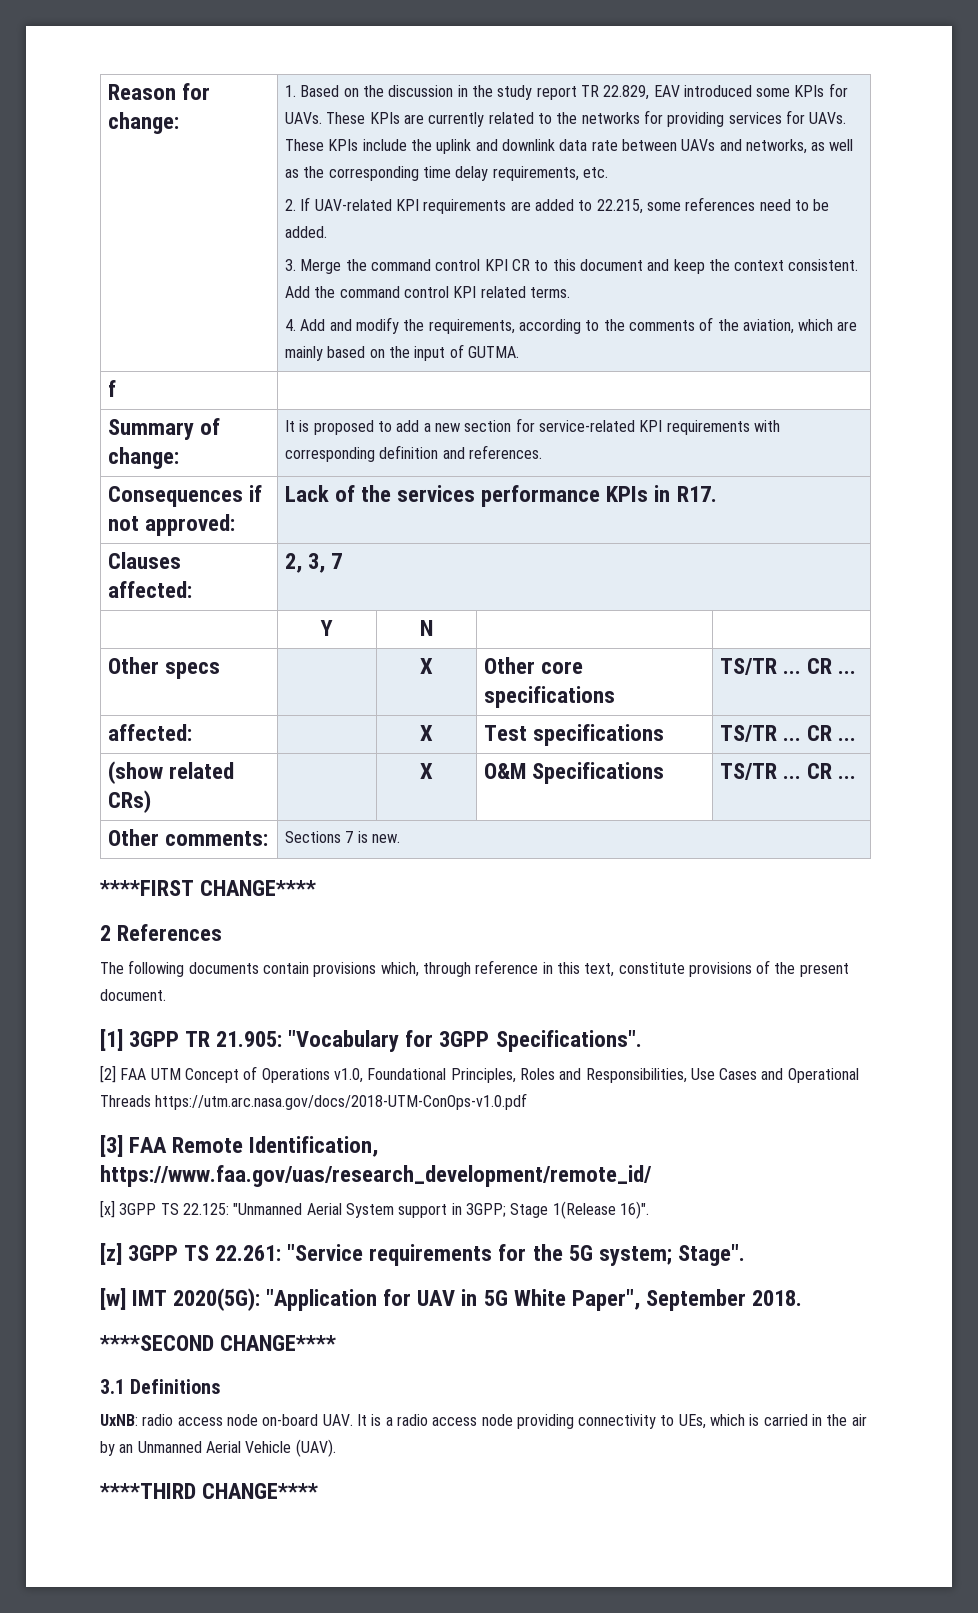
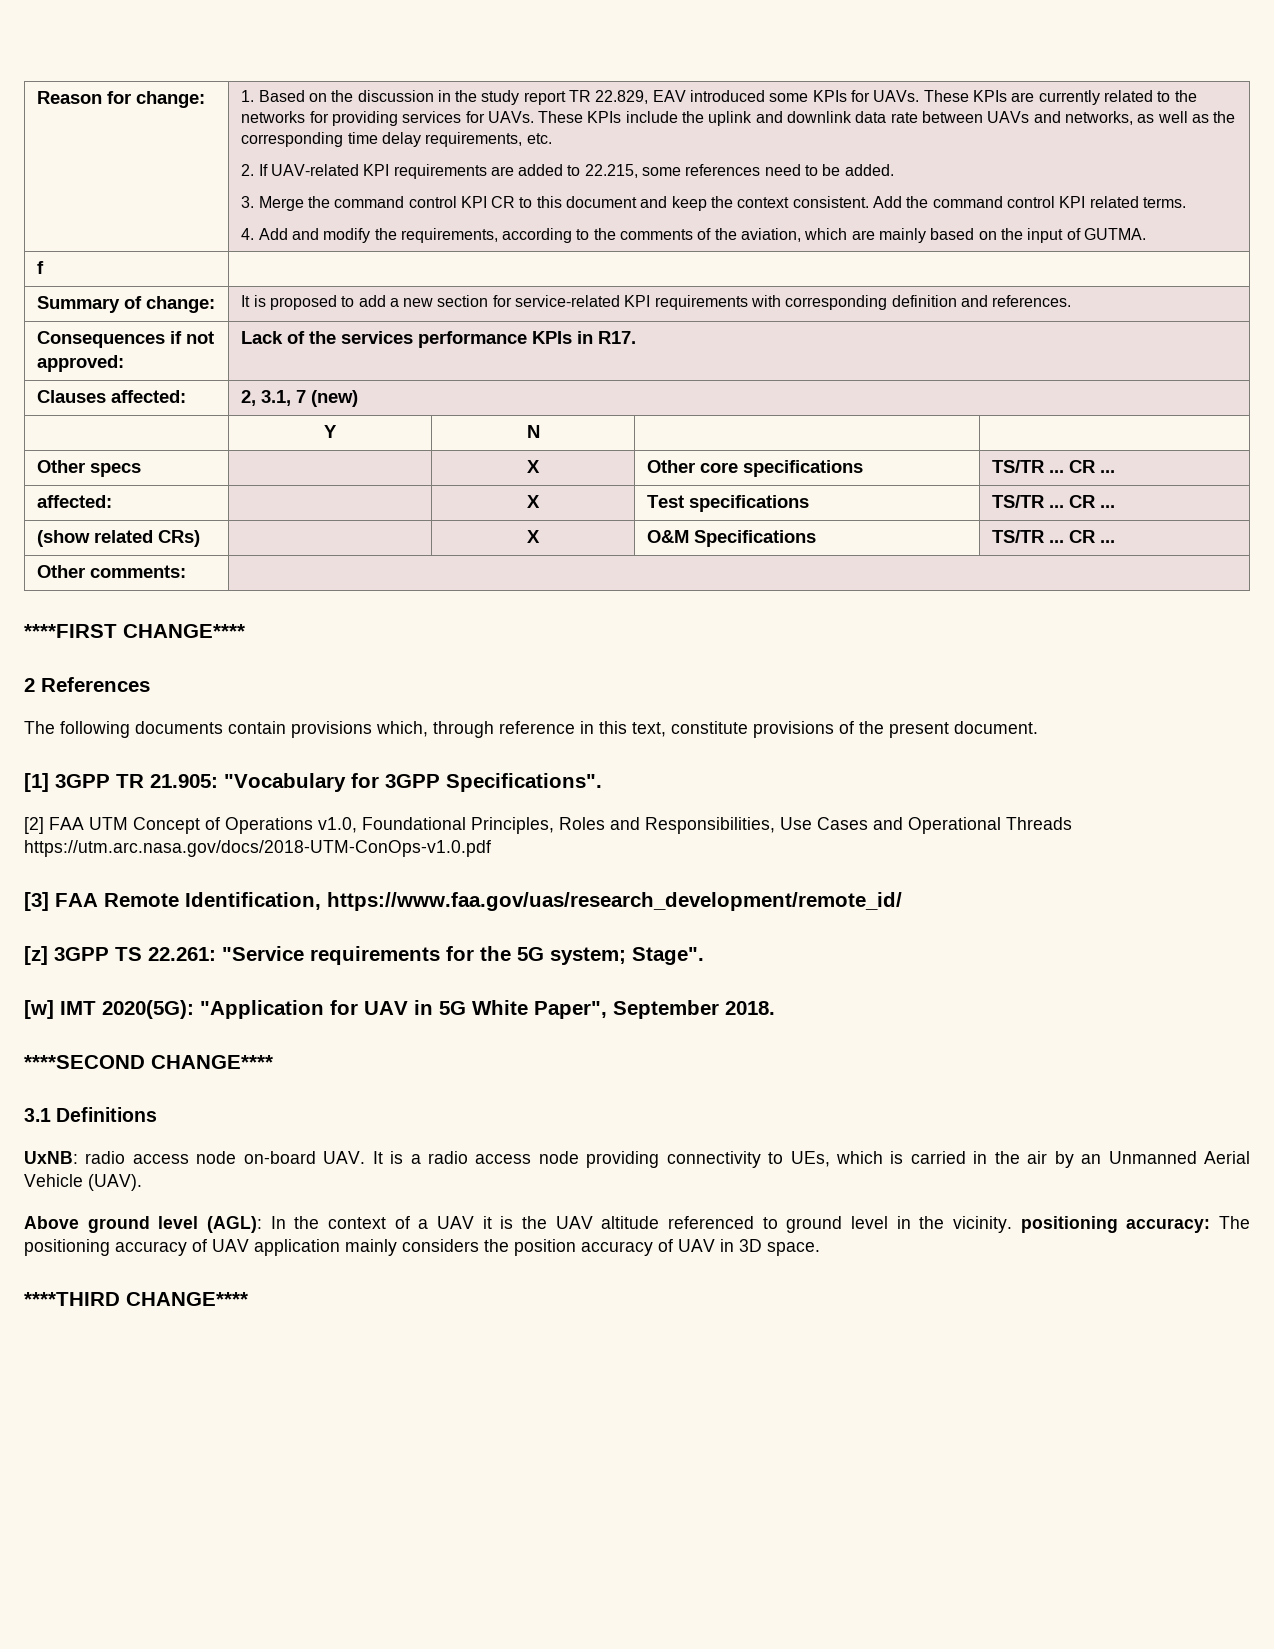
- Clauses affected: | 2, 3, 7
+ Clauses affected: | 2, 3.1, 7 (new)
- Other comments: | Sections 7 is new.
+ Other comments: |
- [x] 3GPP TS 22.125: "Unmanned Aerial System support in 3GPP; Stage 1(Release 16)".
+ Above ground level (AGL): In the context of a UAV it is the UAV altitude referenced to ground level in the vicinity. positioning accuracy: The positioning accuracy of UAV application mainly considers the position accuracy of UAV in 3D space.

